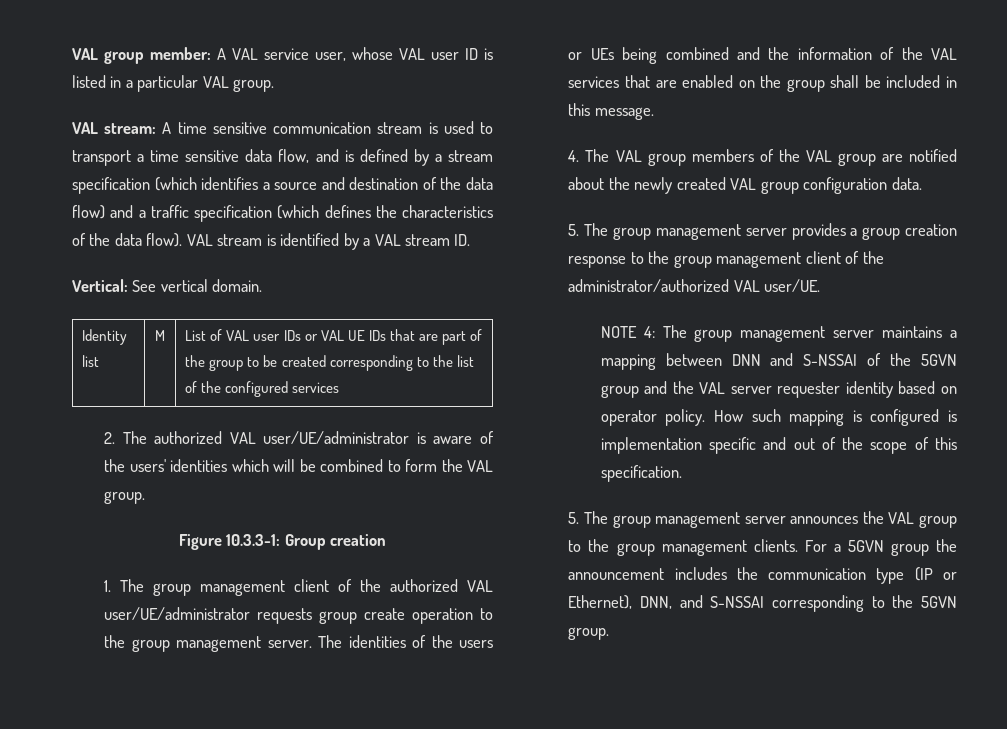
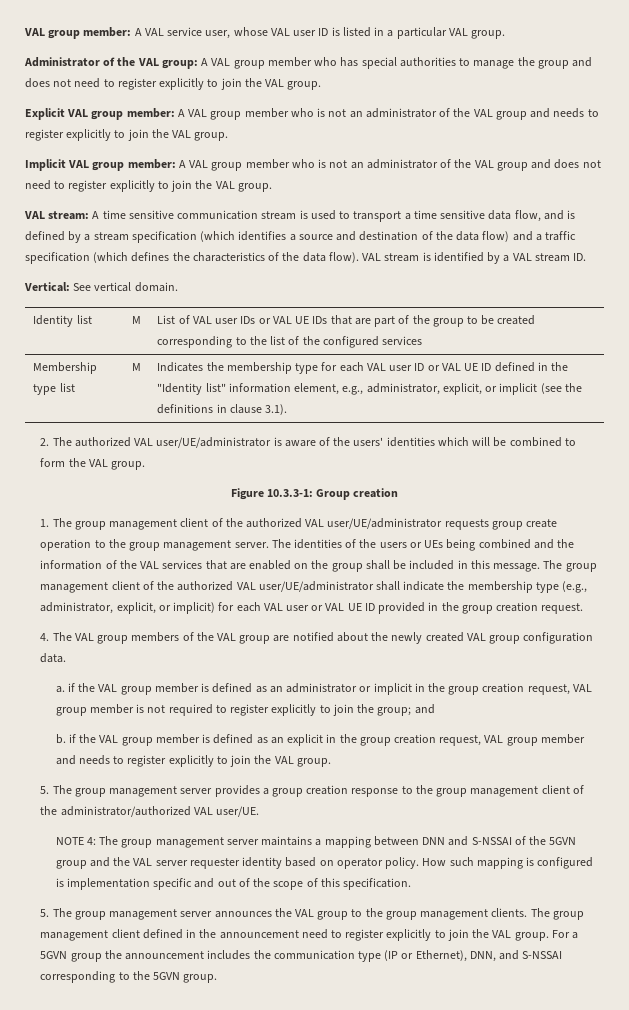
+ Administrator of the VAL group: A VAL group member who has special authorities to manage the group and does not need to register explicitly to join the VAL group.
+ Explicit VAL group member: A VAL group member who is not an administrator of the VAL group and needs to register explicitly to join the VAL group.
+ Implicit VAL group member: A VAL group member who is not an administrator of the VAL group and does not need to register explicitly to join the VAL group.
+ Membership type list | M | Indicates the membership type for each VAL user ID or VAL UE ID defined in the "Identity list" information element, e.g., administrator, explicit, or implicit (see the definitions in clause 3.1).
+ The group management client of the authorized VAL user/UE/administrator shall indicate the membership type (e.g., administrator, explicit, or implicit) for each VAL user or VAL UE ID provided in the group creation request.
+ a. if the VAL group member is defined as an administrator or implicit in the group creation request, VAL group member is not required to register explicitly to join the group; and
+ b. if the VAL group member is defined as an explicit in the group creation request, VAL group member and needs to register explicitly to join the VAL group.
+ The group management client defined in the announcement need to register explicitly to join the VAL group.

